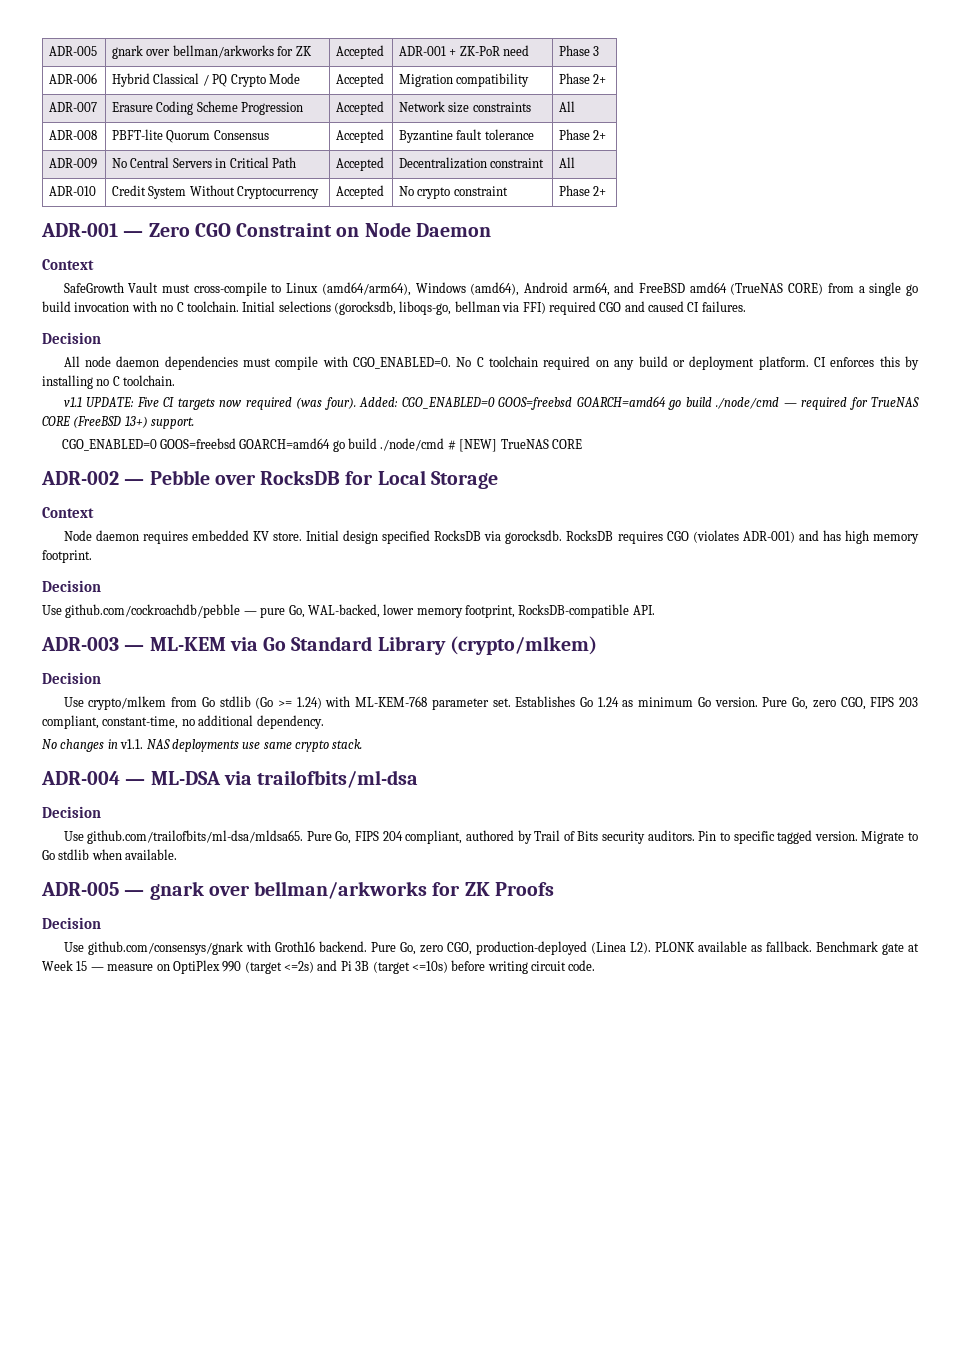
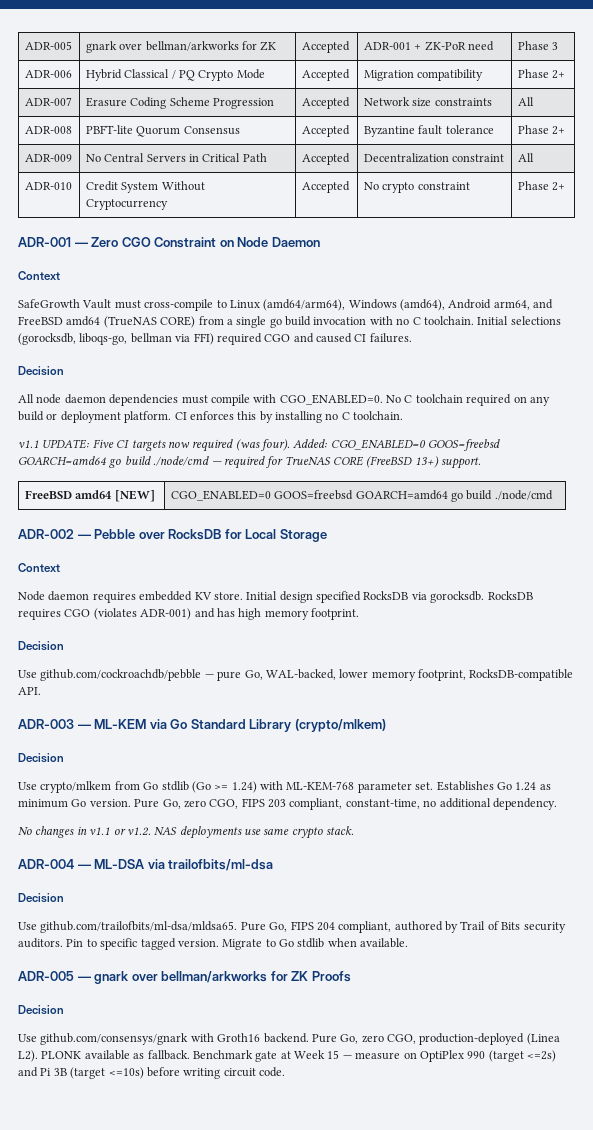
- CGO_ENABLED=0 GOOS=freebsd GOARCH=amd64 go build ./node/cmd # [NEW] TrueNAS CORE
+ FreeBSD amd64 [NEW] | CGO_ENABLED=0 GOOS=freebsd GOARCH=amd64 go build ./node/cmd
- No changes in v1.1. NAS deployments use same crypto stack.
+ No changes in v1.1 or v1.2. NAS deployments use same crypto stack.

